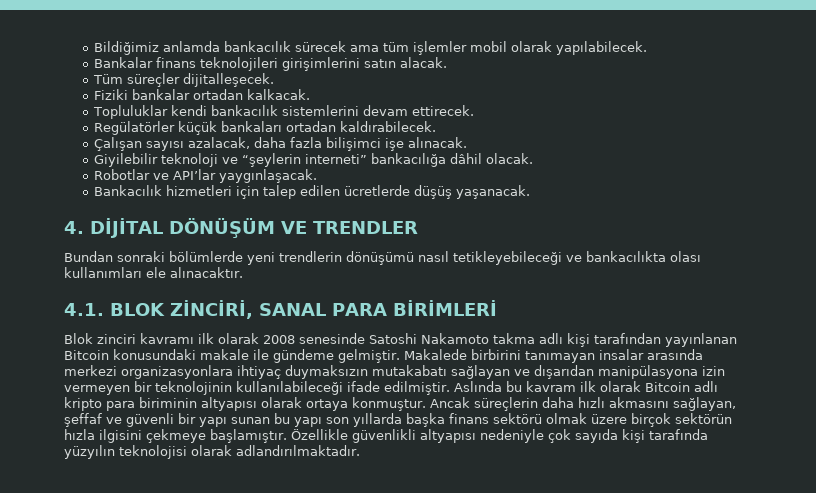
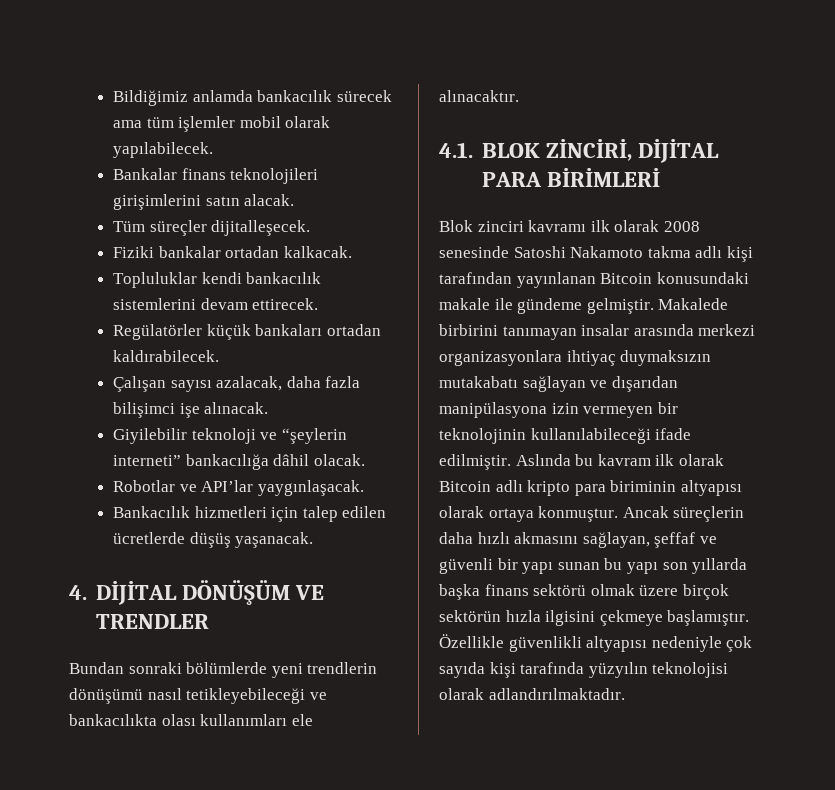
- 4.1. BLOK ZİNCİRİ, SANAL PARA BİRİMLERİ
+ 4.1. BLOK ZİNCİRİ, DİJİTAL PARA BİRİMLERİ

